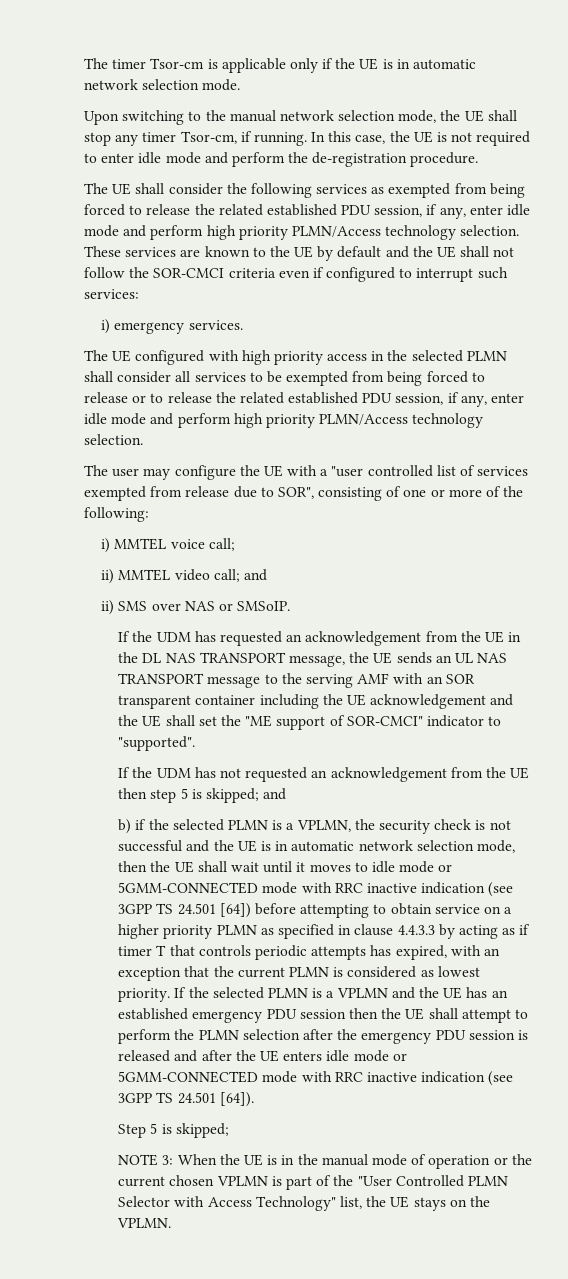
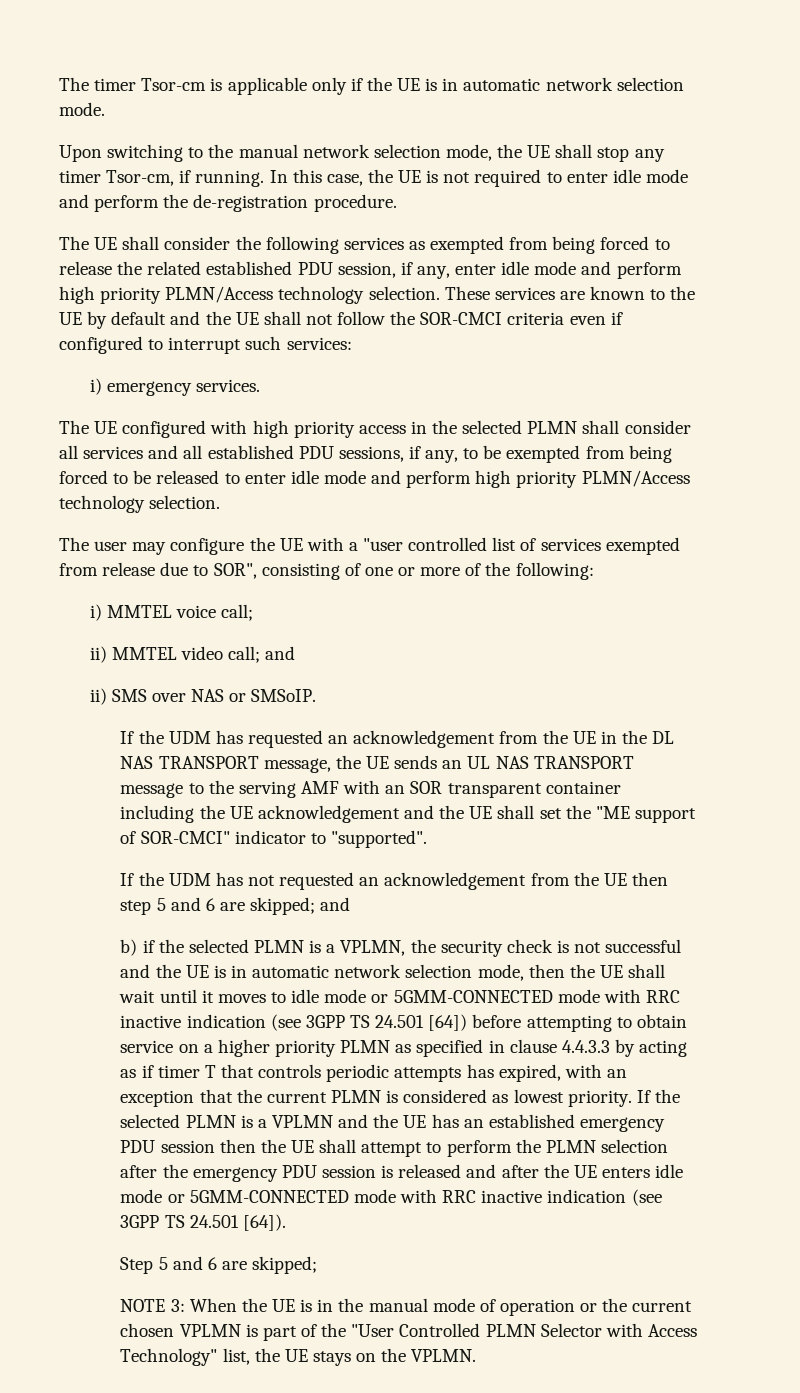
- The UE configured with high priority access in the selected PLMN shall consider all services to be exempted from being forced to release or to release the related established PDU session, if any, enter idle mode and perform high priority PLMN/Access technology selection.
+ The UE configured with high priority access in the selected PLMN shall consider all services and all established PDU sessions, if any, to be exempted from being forced to be released to enter idle mode and perform high priority PLMN/Access technology selection.
- If the UDM has not requested an acknowledgement from the UE then step 5 is skipped; and
+ If the UDM has not requested an acknowledgement from the UE then step 5 and 6 are skipped; and
- Step 5 is skipped;
+ Step 5 and 6 are skipped;

